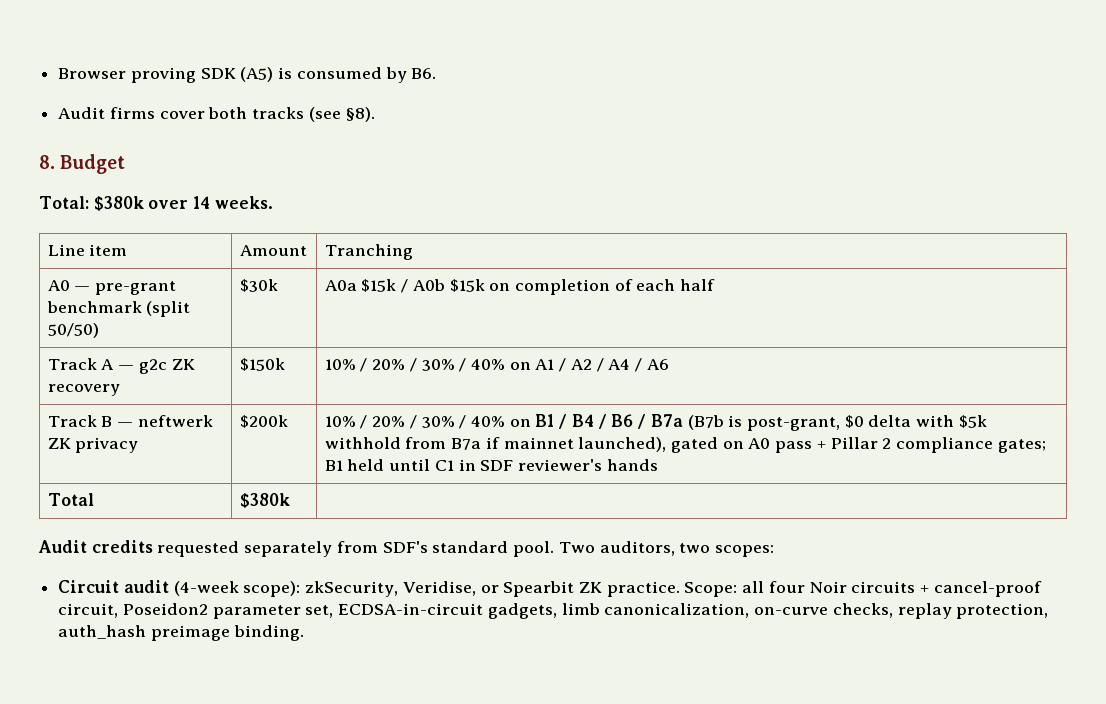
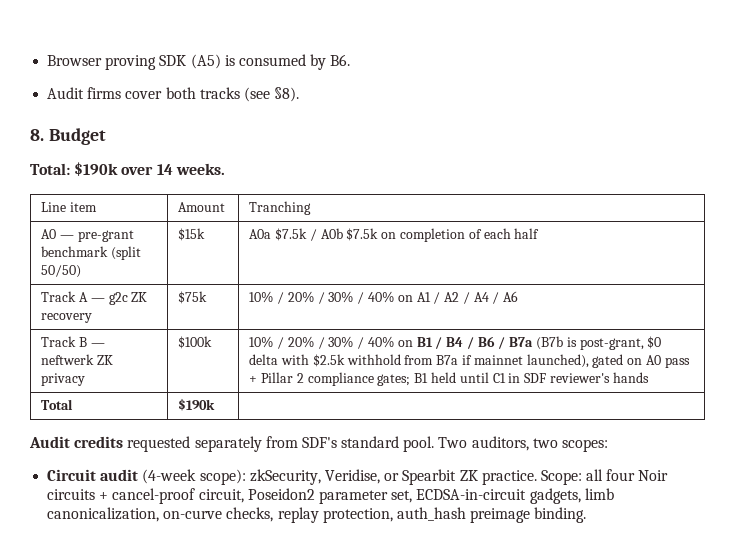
- Total: $380k over 14 weeks.
+ Total: $190k over 14 weeks.
- A0 — pre-grant benchmark (split 50/50) | $30k | A0a $15k / A0b $15k on completion of each half
+ A0 — pre-grant benchmark (split 50/50) | $15k | A0a $7.5k / A0b $7.5k on completion of each half
- Track A — g2c ZK recovery | $150k | 10% / 20% / 30% / 40% on A1 / A2 / A4 / A6
+ Track A — g2c ZK recovery | $75k | 10% / 20% / 30% / 40% on A1 / A2 / A4 / A6
- $200k
+ $100k
- 10% / 20% / 30% / 40% on B1 / B4 / B6 / B7a (B7b is post-grant, $0 delta with $5k withhold from B7a if mainnet launched), gated on A0 pass + Pillar 2 compliance gates; B1 held until C1 in SDF reviewer's hands
+ 10% / 20% / 30% / 40% on B1 / B4 / B6 / B7a (B7b is post-grant, $0 delta with $2.5k withhold from B7a if mainnet launched), gated on A0 pass + Pillar 2 compliance gates; B1 held until C1 in SDF reviewer's hands
- Total | $380k |
+ Total | $190k |

